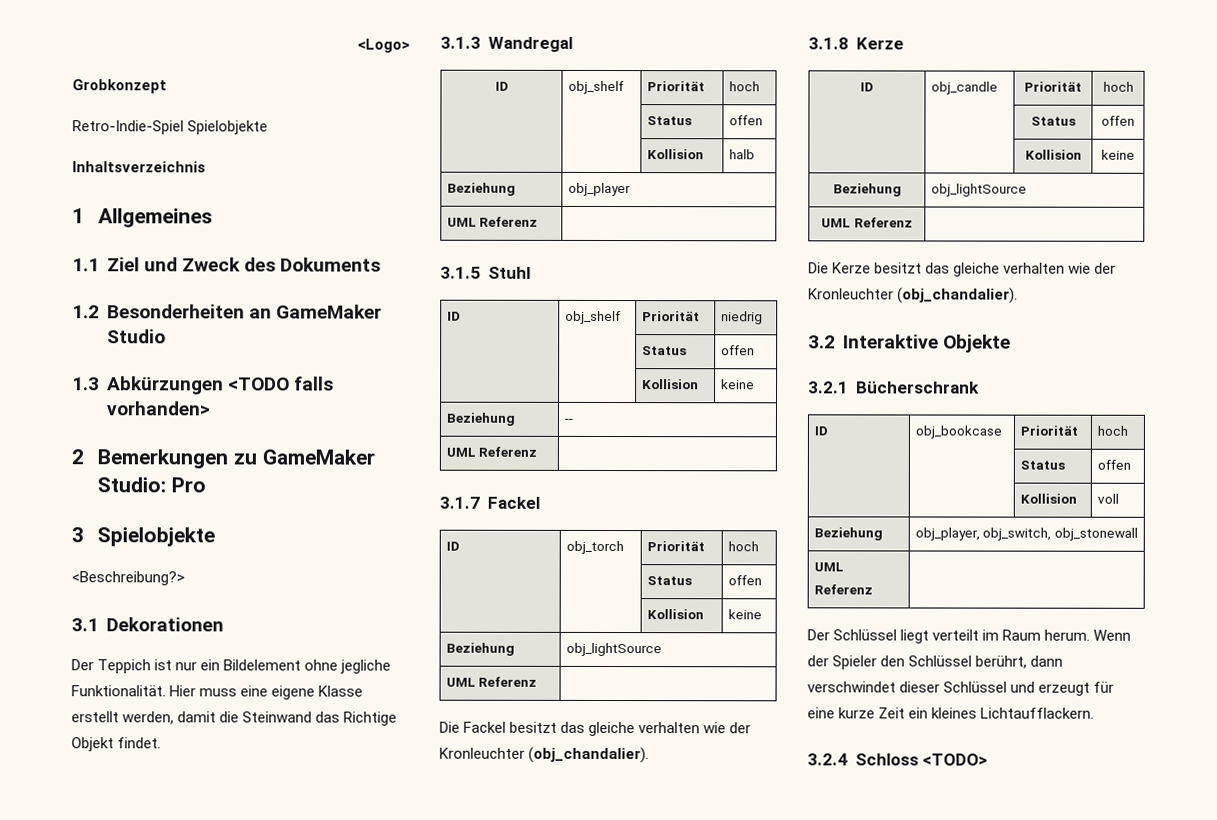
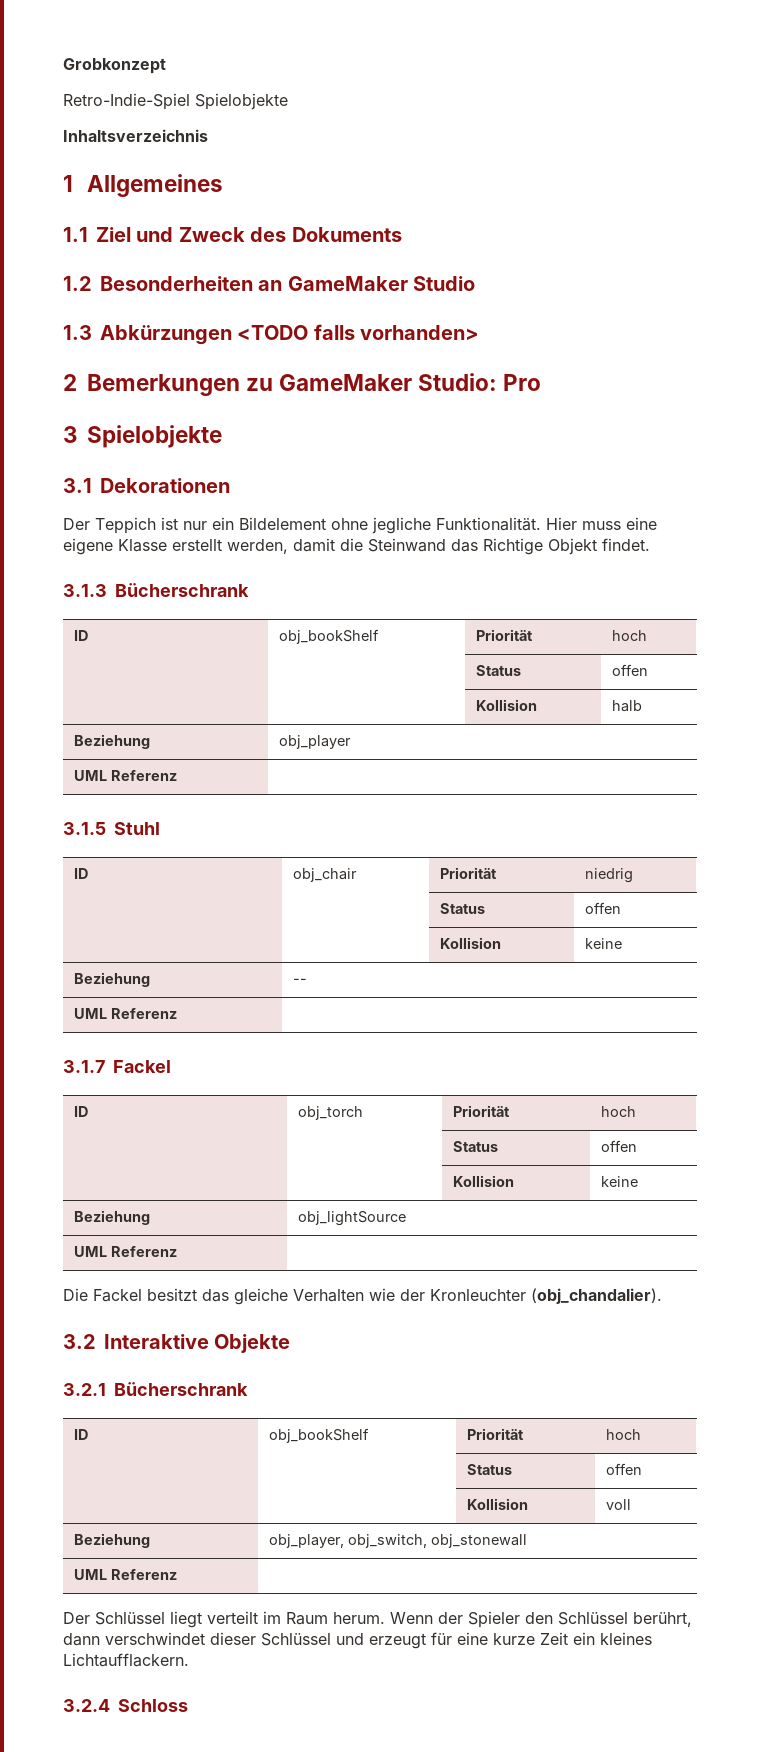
- <Logo>
- <Beschreibung?>
- 3.1.3 Wandregal
- ID | obj_shelf | Priorität | hoch
+ 3.1.3 Bücherschrank
+ ID | obj_bookShelf | Priorität | hoch
- ID | obj_shelf | Priorität | niedrig
+ ID | obj_chair | Priorität | niedrig
- Die Fackel besitzt das gleiche verhalten wie der Kronleuchter (obj_chandalier).
- 3.1.8 Kerze
- ID | obj_candle | Priorität | hoch
- | | Status | offen
- | | Kollision | keine
- Beziehung | obj_lightSource
- UML Referenz |
- Die Kerze besitzt das gleiche verhalten wie der Kronleuchter (obj_chandalier).
+ Die Fackel besitzt das gleiche Verhalten wie der Kronleuchter (obj_chandalier).
  3.2.1 Bücherschrank
- ID | obj_bookcase | Priorität | hoch
+ ID | obj_bookShelf | Priorität | hoch
- 3.2.4 Schloss <TODO>
+ 3.2.4 Schloss

